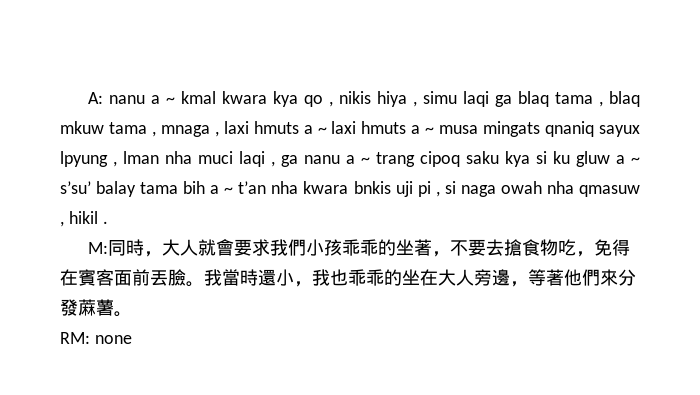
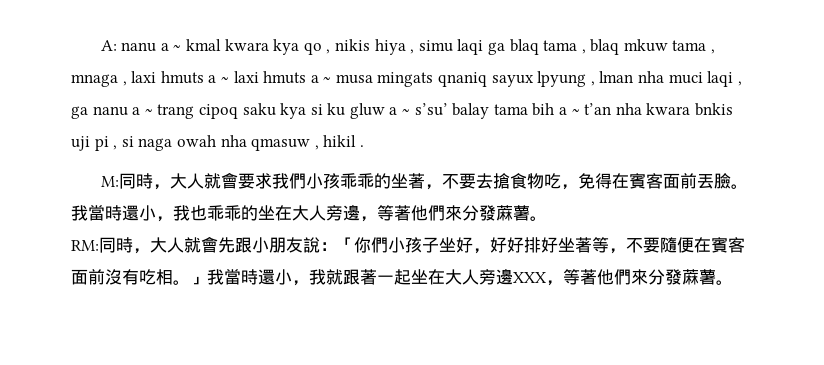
- RM: none
+ RM:同時，大人就會先跟小朋友說：「你們小孩子坐好，好好排好坐著等，不要隨便在賓客面前沒有吃相。」我當時還小，我就跟著一起坐在大人旁邊XXX，等著他們來分發蔴薯。

